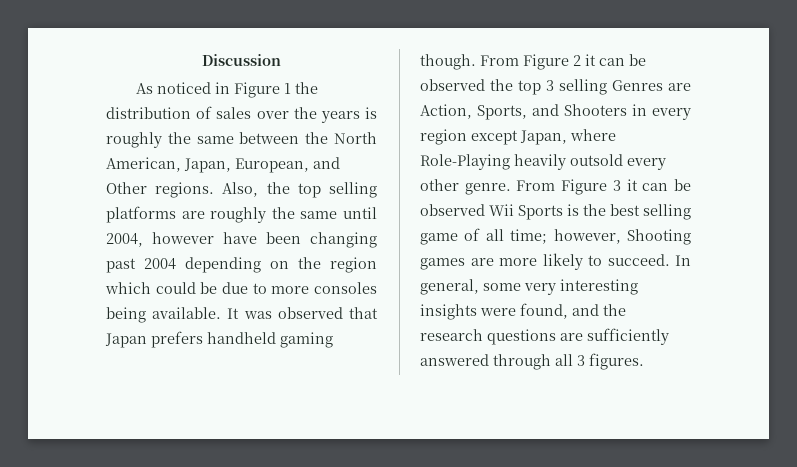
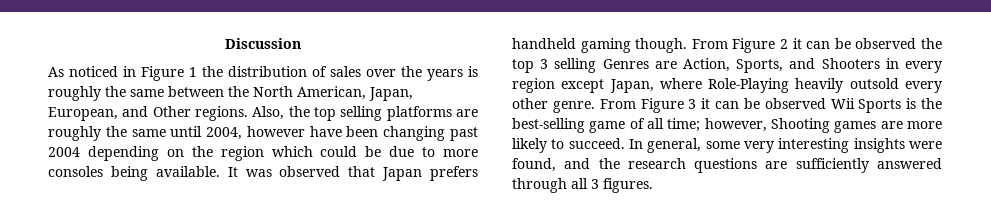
- From Figure 3 it can be observed Wii Sports is the best selling game of all time; however, Shooting games are more likely to succeed.
+ From Figure 3 it can be observed Wii Sports is the best-selling game of all time; however, Shooting games are more likely to succeed.

